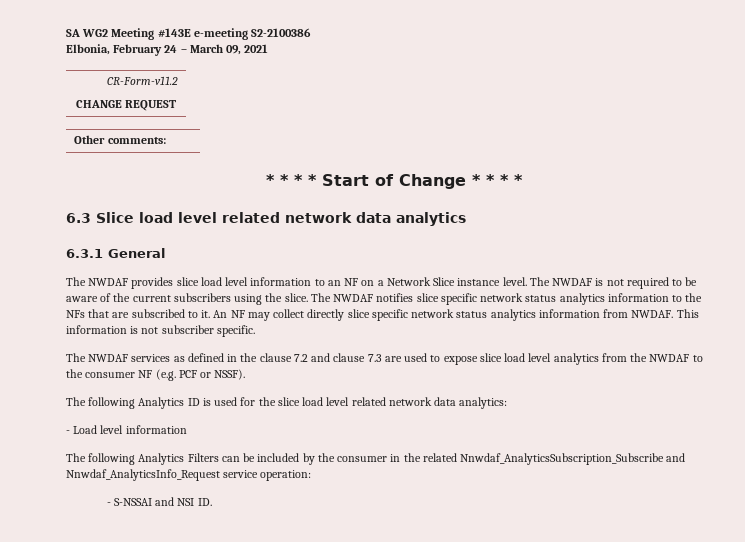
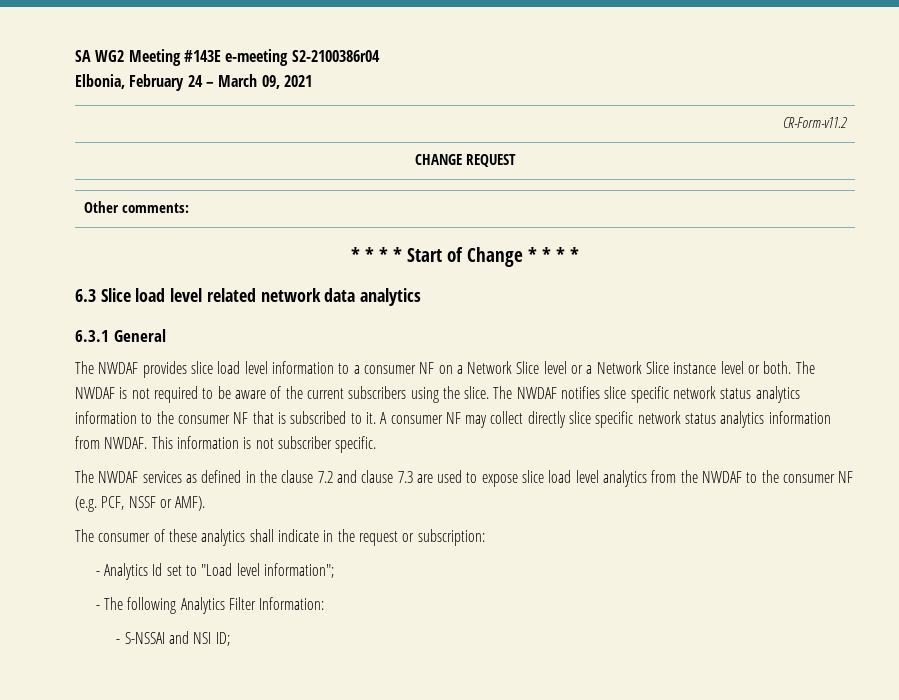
- SA WG2 Meeting #143E e-meeting S2-2100386
+ SA WG2 Meeting #143E e-meeting S2-2100386r04
- The NWDAF provides slice load level information to an NF on a Network Slice instance level.
+ The NWDAF provides slice load level information to a consumer NF on a Network Slice level or a Network Slice instance level or both.
- The NWDAF notifies slice specific network status analytics information to the NFs that are subscribed to it.
+ The NWDAF notifies slice specific network status analytics information to the consumer NF that is subscribed to it.
- An NF may collect directly slice specific network status analytics information from NWDAF.
+ A consumer NF may collect directly slice specific network status analytics information from NWDAF.
- The NWDAF services as defined in the clause 7.2 and clause 7.3 are used to expose slice load level analytics from the NWDAF to the consumer NF (e.g. PCF or NSSF).
- The following Analytics ID is used for the slice load level related network data analytics:
- - Load level information
- The following Analytics Filters can be included by the consumer in the related Nnwdaf_AnalyticsSubscription_Subscribe and Nnwdaf_AnalyticsInfo_Request service operation:
+ The NWDAF services as defined in the clause 7.2 and clause 7.3 are used to expose slice load level analytics from the NWDAF to the consumer NF (e.g. PCF, NSSF or AMF).
+ The consumer of these analytics shall indicate in the request or subscription:
+ - Analytics Id set to "Load level information";
+ - The following Analytics Filter Information:
- - S-NSSAI and NSI ID.
+ - S-NSSAI and NSI ID;

